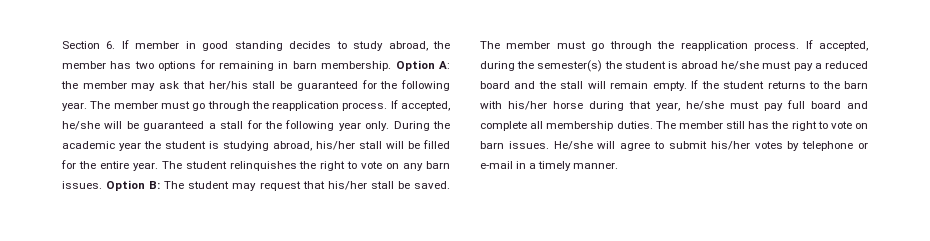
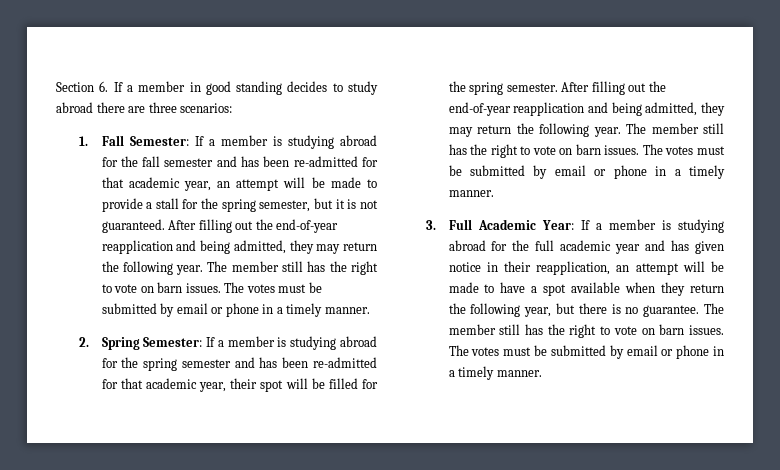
- Section 6. If member in good standing decides to study abroad, the member has two options for remaining in barn membership. Option A: the member may ask that her/his stall be guaranteed for the following year. The member must go through the reapplication process. If accepted, he/she will be guaranteed a stall for the following year only. During the academic year the student is studying abroad, his/her stall will be filled for the entire year. The student relinquishes the right to vote on any barn issues. Option B: The student may request that his/her stall be saved. The member must go through the reapplication process. If accepted, during the semester(s) the student is abroad he/she must pay a reduced board and the stall will remain empty. If the student returns to the barn with his/her horse during that year, he/she must pay full board and complete all membership duties. The member still has the right to vote on barn issues. He/she will agree to submit his/her votes by telephone or e-mail in a timely manner.
+ Section 6. If a member in good standing decides to study abroad there are three scenarios:
+ 1. Fall Semester: If a member is studying abroad for the fall semester and has been re-admitted for that academic year, an attempt will be made to provide a stall for the spring semester, but it is not guaranteed. After filling out the end-of-year reapplication and being admitted, they may return the following year. The member still has the right to vote on barn issues. The votes must be submitted by email or phone in a timely manner.
+ 2. Spring Semester: If a member is studying abroad for the spring semester and has been re-admitted for that academic year, their spot will be filled for the spring semester. After filling out the end-of-year reapplication and being admitted, they may return the following year. The member still has the right to vote on barn issues. The votes must be submitted by email or phone in a timely manner.
+ 3. Full Academic Year: If a member is studying abroad for the full academic year and has given notice in their reapplication, an attempt will be made to have a spot available when they return the following year, but there is no guarantee. The member still has the right to vote on barn issues. The votes must be submitted by email or phone in a timely manner.

